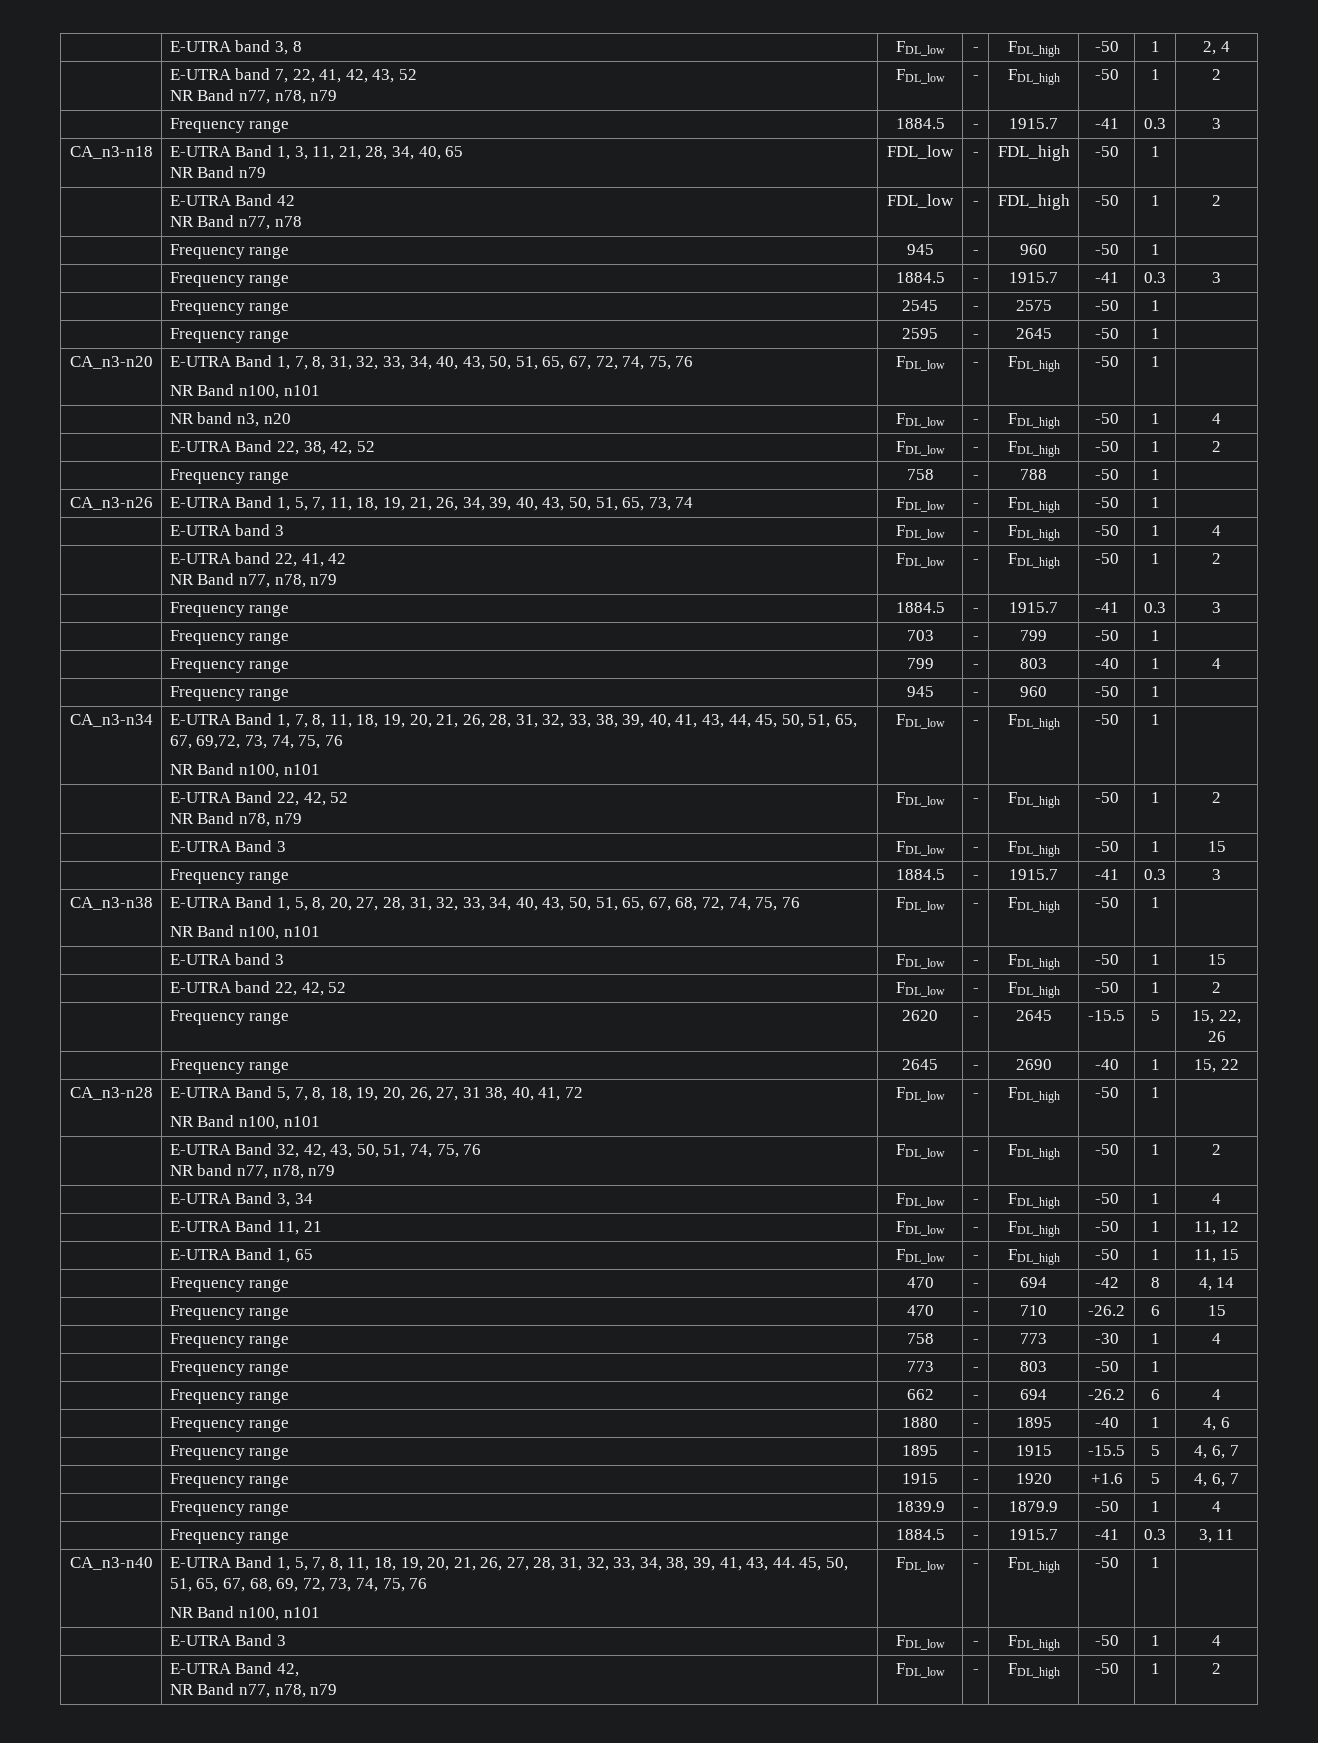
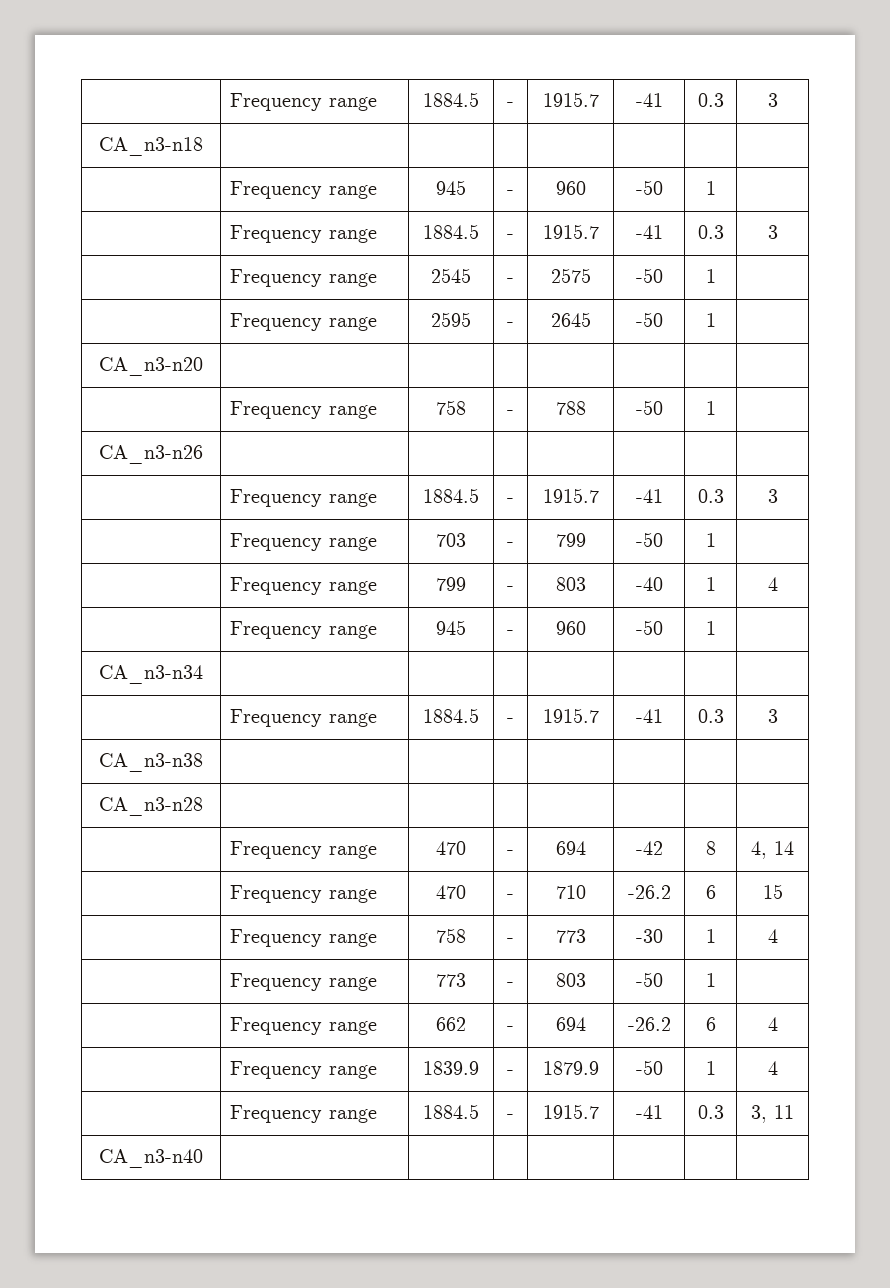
- | E-UTRA band 3, 8 | FDL_low | - | FDL_high | -50 | 1 | 2, 4
- | E-UTRA band 7, 22, 41, 42, 43, 52
- NR Band n77, n78, n79 | FDL_low | - | FDL_high | -50 | 1 | 2
- CA_n3-n18 | E-UTRA Band 1, 3, 11, 21, 28, 34, 40, 65
- NR Band n79 | FDL_low | - | FDL_high | -50 | 1 |
- | E-UTRA Band 42
- NR Band n77, n78 | FDL_low | - | FDL_high | -50 | 1 | 2
+ CA_n3-n18 | | | | | | |
- CA_n3-n20 | E-UTRA Band 1, 7, 8, 31, 32, 33, 34, 40, 43, 50, 51, 65, 67, 72, 74, 75, 76
- NR Band n100, n101 | FDL_low | - | FDL_high | -50 | 1 |
- | NR band n3, n20 | FDL_low | - | FDL_high | -50 | 1 | 4
- | E-UTRA Band 22, 38, 42, 52 | FDL_low | - | FDL_high | -50 | 1 | 2
+ CA_n3-n20 | | | | | | |
- CA_n3-n26 | E-UTRA Band 1, 5, 7, 11, 18, 19, 21, 26, 34, 39, 40, 43, 50, 51, 65, 73, 74 | FDL_low | - | FDL_high | -50 | 1 |
- | E-UTRA band 3 | FDL_low | - | FDL_high | -50 | 1 | 4
- | E-UTRA band 22, 41, 42
- NR Band n77, n78, n79 | FDL_low | - | FDL_high | -50 | 1 | 2
+ CA_n3-n26 | | | | | | |
- E-UTRA Band 1, 7, 8, 11, 18, 19, 20, 21, 26, 28, 31, 32, 33, 38, 39, 40, 41, 43, 44, 45, 50, 51, 65, 67, 69,72, 73, 74, 75, 76
- NR Band n100, n101 | FDL_low | - | FDL_high | -50 | 1 |
- | E-UTRA Band 22, 42, 52
- NR Band n78, n79 | FDL_low | - | FDL_high | -50 | 1 | 2
- | E-UTRA Band 3 | FDL_low | - | FDL_high | -50 | 1 | 15
- CA_n3-n38 | E-UTRA Band 1, 5, 8, 20, 27, 28, 31, 32, 33, 34, 40, 43, 50, 51, 65, 67, 68, 72, 74, 75, 76
- NR Band n100, n101 | FDL_low | - | FDL_high | -50 | 1 |
- | E-UTRA band 3 | FDL_low | - | FDL_high | -50 | 1 | 15
- | E-UTRA band 22, 42, 52 | FDL_low | - | FDL_high | -50 | 1 | 2
- | Frequency range | 2620 | - | 2645 | -15.5 | 5 | 15, 22, 26
- | Frequency range | 2645 | - | 2690 | -40 | 1 | 15, 22
- CA_n3-n28 | E-UTRA Band 5, 7, 8, 18, 19, 20, 26, 27, 31 38, 40, 41, 72
- NR Band n100, n101 | FDL_low | - | FDL_high | -50 | 1 |
- | E-UTRA Band 32, 42, 43, 50, 51, 74, 75, 76
- NR band n77, n78, n79 | FDL_low | - | FDL_high | -50 | 1 | 2
- | E-UTRA Band 3, 34 | FDL_low | - | FDL_high | -50 | 1 | 4
- | E-UTRA Band 11, 21 | FDL_low | - | FDL_high | -50 | 1 | 11, 12
- | E-UTRA Band 1, 65 | FDL_low | - | FDL_high | -50 | 1 | 11, 15
+ CA_n3-n38 | | | | | | |
+ CA_n3-n28 | | | | | | |
- | Frequency range | 1880 | - | 1895 | -40 | 1 | 4, 6
- | Frequency range | 1895 | - | 1915 | -15.5 | 5 | 4, 6, 7
- | Frequency range | 1915 | - | 1920 | +1.6 | 5 | 4, 6, 7
- E-UTRA Band 1, 5, 7, 8, 11, 18, 19, 20, 21, 26, 27, 28, 31, 32, 33, 34, 38, 39, 41, 43, 44. 45, 50, 51, 65, 67, 68, 69, 72, 73, 74, 75, 76
- NR Band n100, n101 | FDL_low | - | FDL_high | -50 | 1 |
- | E-UTRA Band 3 | FDL_low | - | FDL_high | -50 | 1 | 4
- | E-UTRA Band 42,
- NR Band n77, n78, n79 | FDL_low | - | FDL_high | -50 | 1 | 2

